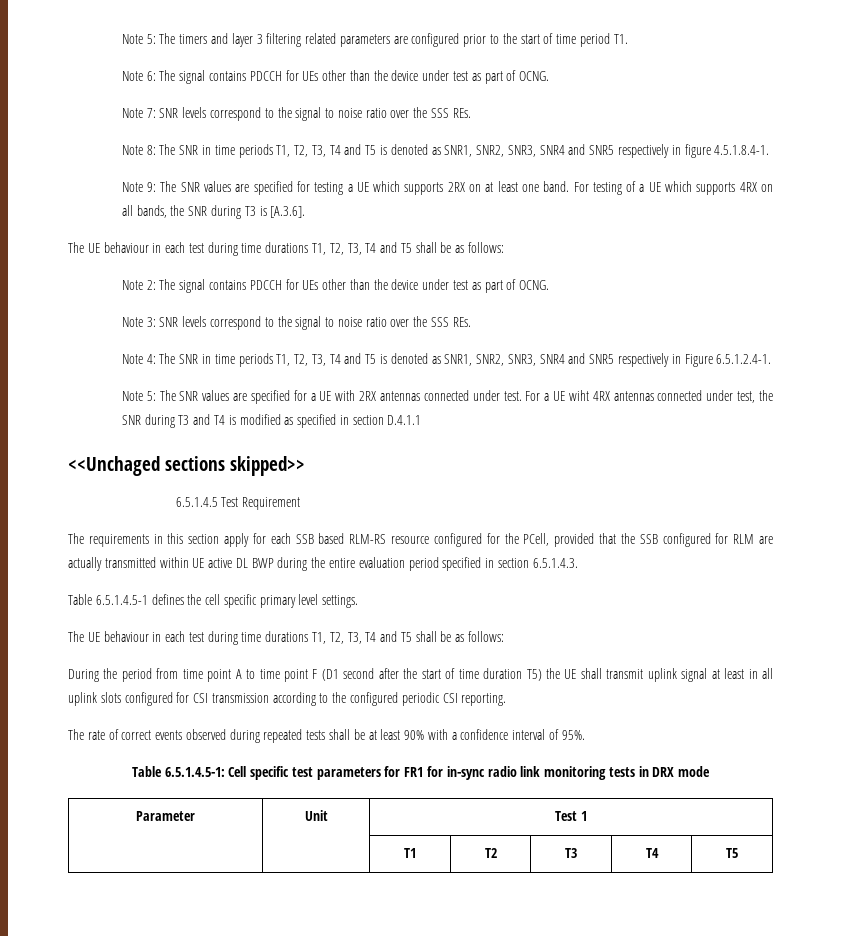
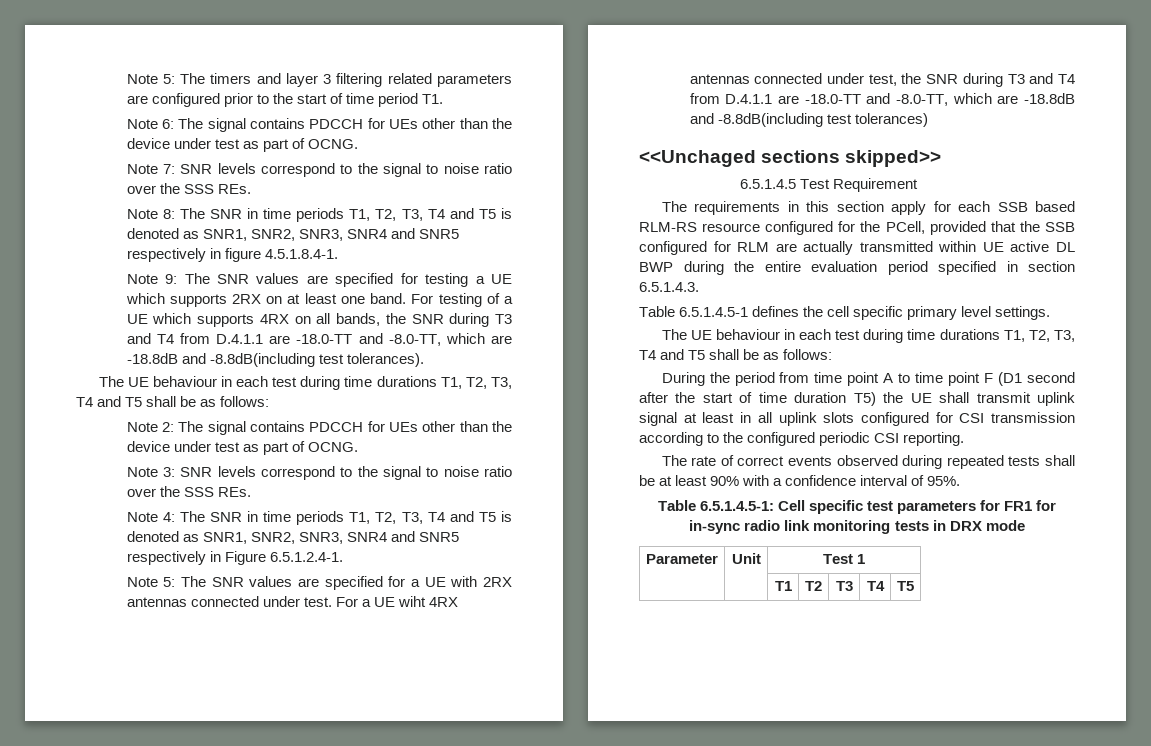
- For testing of a UE which supports 4RX on all bands, the SNR during T3 is [A.3.6].
+ For testing of a UE which supports 4RX on all bands, the SNR during T3 and T4 from D.4.1.1 are -18.0-TT and -8.0-TT, which are -18.8dB and -8.8dB(including test tolerances).
- For a UE wiht 4RX antennas connected under test, the SNR during T3 and T4 is modified as specified in section D.4.1.1
+ For a UE wiht 4RX antennas connected under test, the SNR during T3 and T4 from D.4.1.1 are -18.0-TT and -8.0-TT, which are -18.8dB and -8.8dB(including test tolerances)

